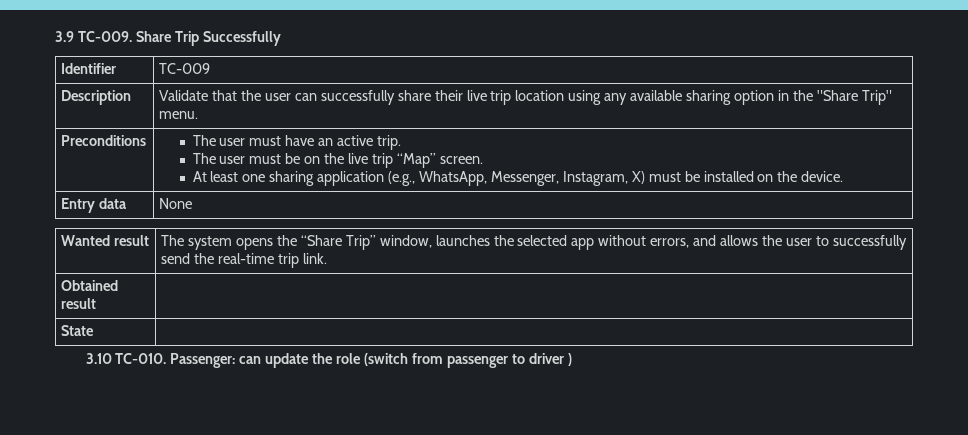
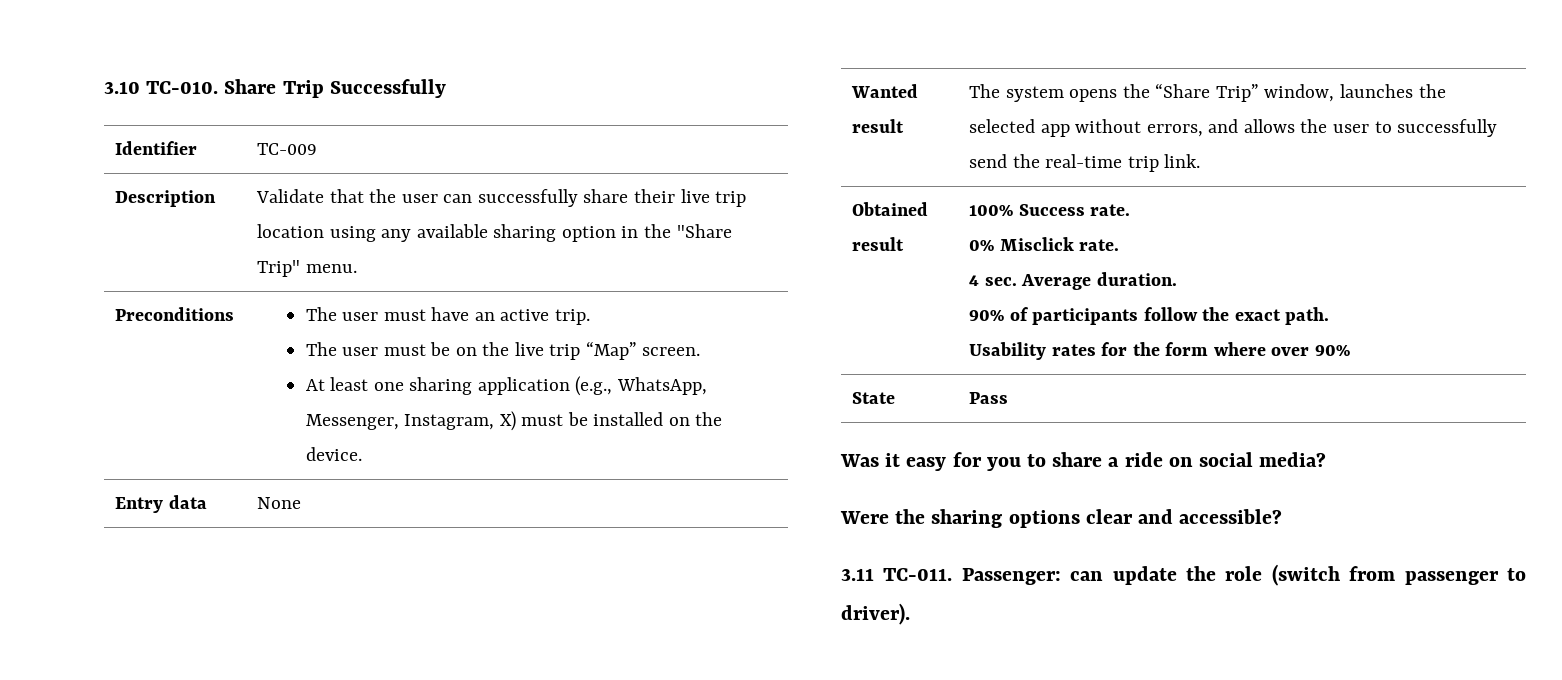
- 3.9 TC-009.
+ 3.10 TC-010.
- Obtained result |
- State |
- 3.10 TC-010.
+ Obtained result | 100% Success rate.
+ 0% Misclick rate.
+ 4 sec. Average duration.
+ 90% of participants follow the exact path.
+ Usability rates for the form where over 90%
+ State | Pass
+ Was it easy for you to share a ride on social media?
+ Were the sharing options clear and accessible?
+ 3.11 TC-011.
- Passenger: can update the role (switch from passenger to driver )
+ Passenger: can update the role (switch from passenger to driver).

